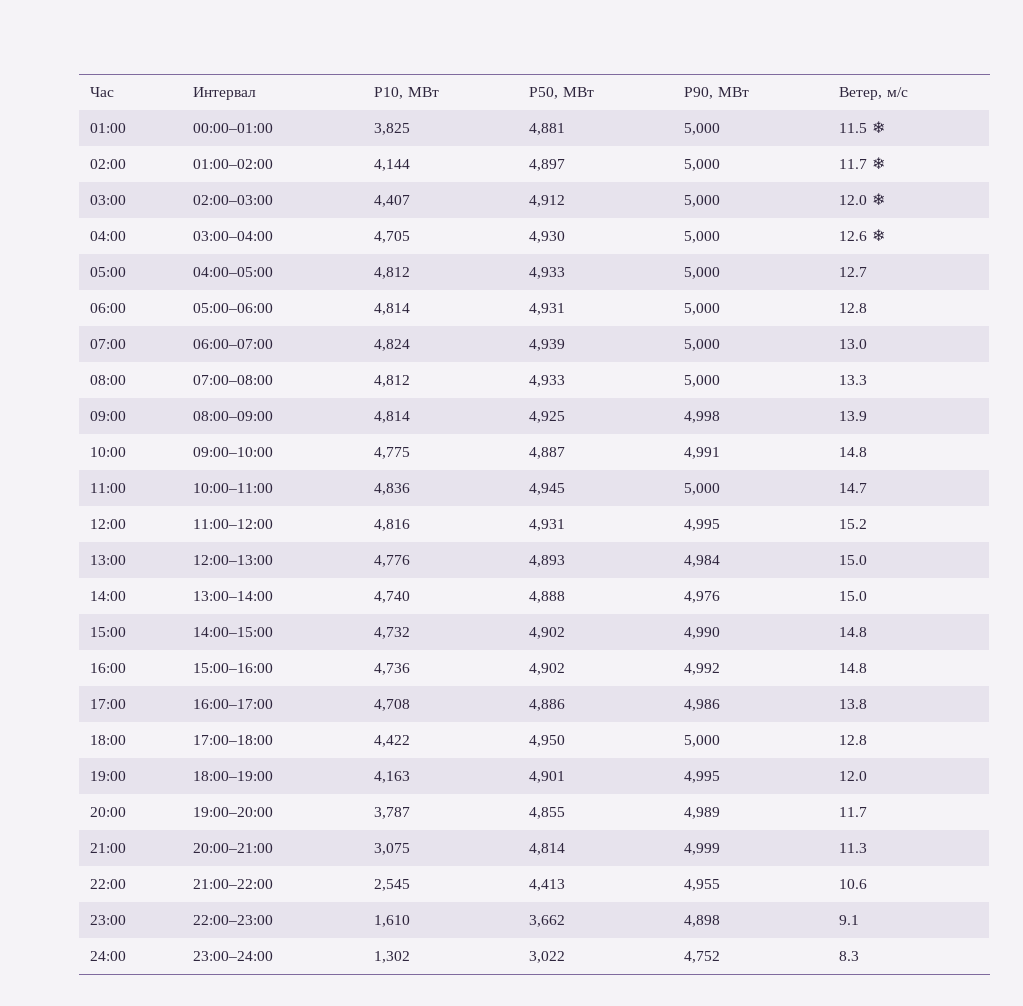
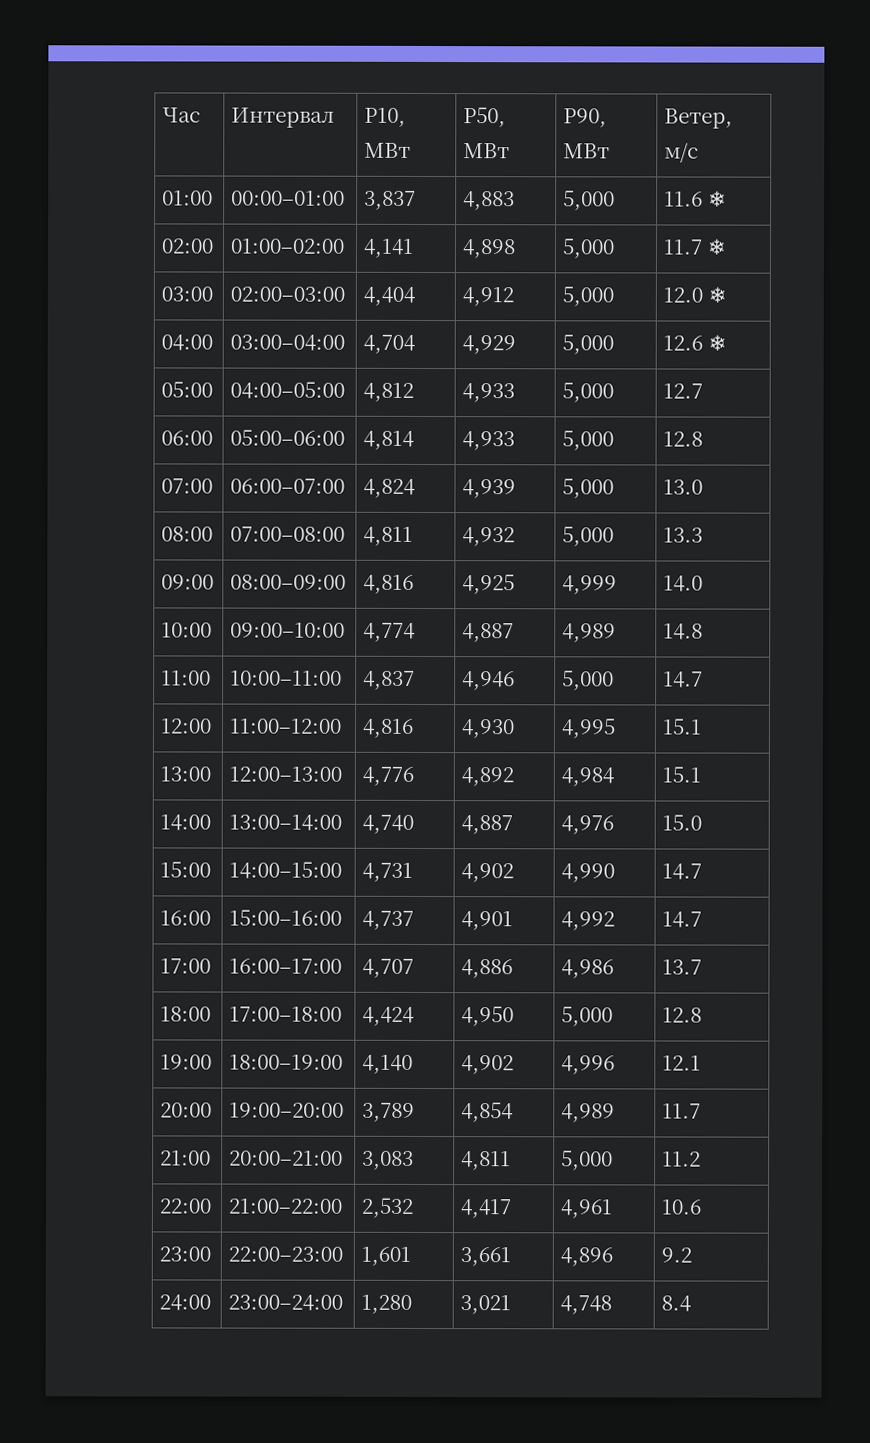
- 01:00 | 00:00–01:00 | 3,825 | 4,881 | 5,000 | 11.5 ❄
+ 01:00 | 00:00–01:00 | 3,837 | 4,883 | 5,000 | 11.6 ❄
- 02:00 | 01:00–02:00 | 4,144 | 4,897 | 5,000 | 11.7 ❄
+ 02:00 | 01:00–02:00 | 4,141 | 4,898 | 5,000 | 11.7 ❄
- 03:00 | 02:00–03:00 | 4,407 | 4,912 | 5,000 | 12.0 ❄
+ 03:00 | 02:00–03:00 | 4,404 | 4,912 | 5,000 | 12.0 ❄
- 04:00 | 03:00–04:00 | 4,705 | 4,930 | 5,000 | 12.6 ❄
+ 04:00 | 03:00–04:00 | 4,704 | 4,929 | 5,000 | 12.6 ❄
- 06:00 | 05:00–06:00 | 4,814 | 4,931 | 5,000 | 12.8
+ 06:00 | 05:00–06:00 | 4,814 | 4,933 | 5,000 | 12.8
- 08:00 | 07:00–08:00 | 4,812 | 4,933 | 5,000 | 13.3
+ 08:00 | 07:00–08:00 | 4,811 | 4,932 | 5,000 | 13.3
- 09:00 | 08:00–09:00 | 4,814 | 4,925 | 4,998 | 13.9
+ 09:00 | 08:00–09:00 | 4,816 | 4,925 | 4,999 | 14.0
- 10:00 | 09:00–10:00 | 4,775 | 4,887 | 4,991 | 14.8
+ 10:00 | 09:00–10:00 | 4,774 | 4,887 | 4,989 | 14.8
- 11:00 | 10:00–11:00 | 4,836 | 4,945 | 5,000 | 14.7
+ 11:00 | 10:00–11:00 | 4,837 | 4,946 | 5,000 | 14.7
- 12:00 | 11:00–12:00 | 4,816 | 4,931 | 4,995 | 15.2
+ 12:00 | 11:00–12:00 | 4,816 | 4,930 | 4,995 | 15.1
- 13:00 | 12:00–13:00 | 4,776 | 4,893 | 4,984 | 15.0
+ 13:00 | 12:00–13:00 | 4,776 | 4,892 | 4,984 | 15.1
- 14:00 | 13:00–14:00 | 4,740 | 4,888 | 4,976 | 15.0
+ 14:00 | 13:00–14:00 | 4,740 | 4,887 | 4,976 | 15.0
- 15:00 | 14:00–15:00 | 4,732 | 4,902 | 4,990 | 14.8
+ 15:00 | 14:00–15:00 | 4,731 | 4,902 | 4,990 | 14.7
- 16:00 | 15:00–16:00 | 4,736 | 4,902 | 4,992 | 14.8
+ 16:00 | 15:00–16:00 | 4,737 | 4,901 | 4,992 | 14.7
- 17:00 | 16:00–17:00 | 4,708 | 4,886 | 4,986 | 13.8
+ 17:00 | 16:00–17:00 | 4,707 | 4,886 | 4,986 | 13.7
- 18:00 | 17:00–18:00 | 4,422 | 4,950 | 5,000 | 12.8
+ 18:00 | 17:00–18:00 | 4,424 | 4,950 | 5,000 | 12.8
- 19:00 | 18:00–19:00 | 4,163 | 4,901 | 4,995 | 12.0
+ 19:00 | 18:00–19:00 | 4,140 | 4,902 | 4,996 | 12.1
- 20:00 | 19:00–20:00 | 3,787 | 4,855 | 4,989 | 11.7
+ 20:00 | 19:00–20:00 | 3,789 | 4,854 | 4,989 | 11.7
- 21:00 | 20:00–21:00 | 3,075 | 4,814 | 4,999 | 11.3
+ 21:00 | 20:00–21:00 | 3,083 | 4,811 | 5,000 | 11.2
- 22:00 | 21:00–22:00 | 2,545 | 4,413 | 4,955 | 10.6
+ 22:00 | 21:00–22:00 | 2,532 | 4,417 | 4,961 | 10.6
- 23:00 | 22:00–23:00 | 1,610 | 3,662 | 4,898 | 9.1
- 24:00 | 23:00–24:00 | 1,302 | 3,022 | 4,752 | 8.3
+ 23:00 | 22:00–23:00 | 1,601 | 3,661 | 4,896 | 9.2
+ 24:00 | 23:00–24:00 | 1,280 | 3,021 | 4,748 | 8.4

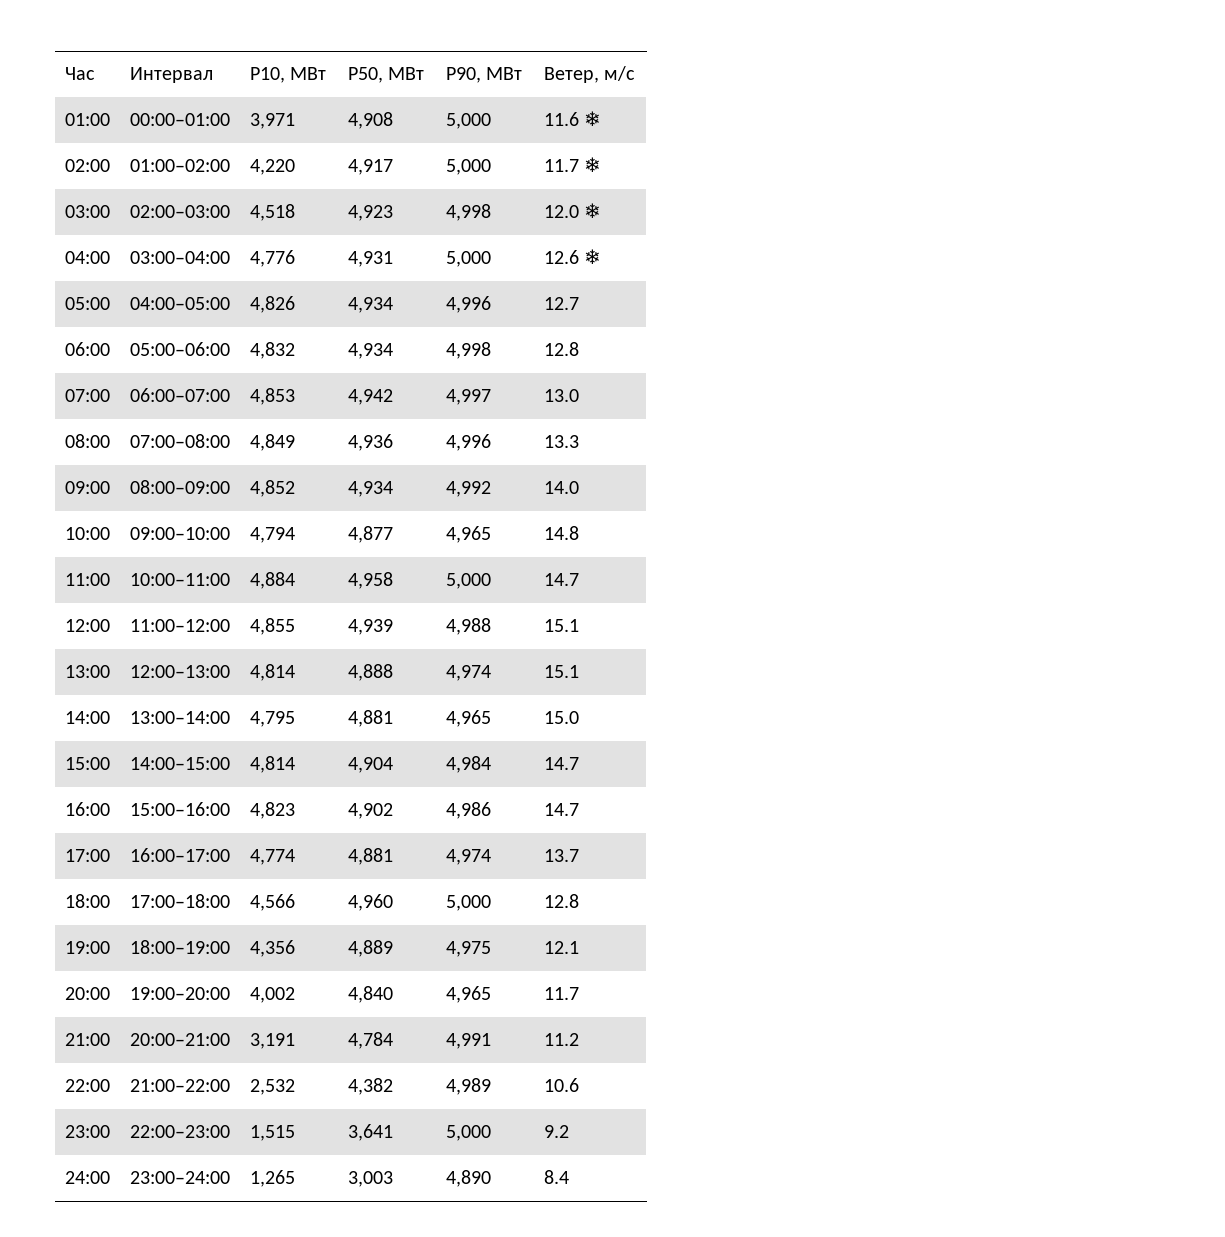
- 01:00 | 00:00–01:00 | 3,837 | 4,883 | 5,000 | 11.6 ❄
+ 01:00 | 00:00–01:00 | 3,971 | 4,908 | 5,000 | 11.6 ❄
- 02:00 | 01:00–02:00 | 4,141 | 4,898 | 5,000 | 11.7 ❄
+ 02:00 | 01:00–02:00 | 4,220 | 4,917 | 5,000 | 11.7 ❄
- 03:00 | 02:00–03:00 | 4,404 | 4,912 | 5,000 | 12.0 ❄
+ 03:00 | 02:00–03:00 | 4,518 | 4,923 | 4,998 | 12.0 ❄
- 04:00 | 03:00–04:00 | 4,704 | 4,929 | 5,000 | 12.6 ❄
+ 04:00 | 03:00–04:00 | 4,776 | 4,931 | 5,000 | 12.6 ❄
- 05:00 | 04:00–05:00 | 4,812 | 4,933 | 5,000 | 12.7
+ 05:00 | 04:00–05:00 | 4,826 | 4,934 | 4,996 | 12.7
- 06:00 | 05:00–06:00 | 4,814 | 4,933 | 5,000 | 12.8
+ 06:00 | 05:00–06:00 | 4,832 | 4,934 | 4,998 | 12.8
- 07:00 | 06:00–07:00 | 4,824 | 4,939 | 5,000 | 13.0
+ 07:00 | 06:00–07:00 | 4,853 | 4,942 | 4,997 | 13.0
- 08:00 | 07:00–08:00 | 4,811 | 4,932 | 5,000 | 13.3
+ 08:00 | 07:00–08:00 | 4,849 | 4,936 | 4,996 | 13.3
- 09:00 | 08:00–09:00 | 4,816 | 4,925 | 4,999 | 14.0
+ 09:00 | 08:00–09:00 | 4,852 | 4,934 | 4,992 | 14.0
- 10:00 | 09:00–10:00 | 4,774 | 4,887 | 4,989 | 14.8
+ 10:00 | 09:00–10:00 | 4,794 | 4,877 | 4,965 | 14.8
- 11:00 | 10:00–11:00 | 4,837 | 4,946 | 5,000 | 14.7
+ 11:00 | 10:00–11:00 | 4,884 | 4,958 | 5,000 | 14.7
- 12:00 | 11:00–12:00 | 4,816 | 4,930 | 4,995 | 15.1
+ 12:00 | 11:00–12:00 | 4,855 | 4,939 | 4,988 | 15.1
- 13:00 | 12:00–13:00 | 4,776 | 4,892 | 4,984 | 15.1
+ 13:00 | 12:00–13:00 | 4,814 | 4,888 | 4,974 | 15.1
- 14:00 | 13:00–14:00 | 4,740 | 4,887 | 4,976 | 15.0
+ 14:00 | 13:00–14:00 | 4,795 | 4,881 | 4,965 | 15.0
- 15:00 | 14:00–15:00 | 4,731 | 4,902 | 4,990 | 14.7
+ 15:00 | 14:00–15:00 | 4,814 | 4,904 | 4,984 | 14.7
- 16:00 | 15:00–16:00 | 4,737 | 4,901 | 4,992 | 14.7
+ 16:00 | 15:00–16:00 | 4,823 | 4,902 | 4,986 | 14.7
- 17:00 | 16:00–17:00 | 4,707 | 4,886 | 4,986 | 13.7
+ 17:00 | 16:00–17:00 | 4,774 | 4,881 | 4,974 | 13.7
- 18:00 | 17:00–18:00 | 4,424 | 4,950 | 5,000 | 12.8
+ 18:00 | 17:00–18:00 | 4,566 | 4,960 | 5,000 | 12.8
- 19:00 | 18:00–19:00 | 4,140 | 4,902 | 4,996 | 12.1
+ 19:00 | 18:00–19:00 | 4,356 | 4,889 | 4,975 | 12.1
- 20:00 | 19:00–20:00 | 3,789 | 4,854 | 4,989 | 11.7
+ 20:00 | 19:00–20:00 | 4,002 | 4,840 | 4,965 | 11.7
- 21:00 | 20:00–21:00 | 3,083 | 4,811 | 5,000 | 11.2
+ 21:00 | 20:00–21:00 | 3,191 | 4,784 | 4,991 | 11.2
- 22:00 | 21:00–22:00 | 2,532 | 4,417 | 4,961 | 10.6
+ 22:00 | 21:00–22:00 | 2,532 | 4,382 | 4,989 | 10.6
- 23:00 | 22:00–23:00 | 1,601 | 3,661 | 4,896 | 9.2
+ 23:00 | 22:00–23:00 | 1,515 | 3,641 | 5,000 | 9.2
- 24:00 | 23:00–24:00 | 1,280 | 3,021 | 4,748 | 8.4
+ 24:00 | 23:00–24:00 | 1,265 | 3,003 | 4,890 | 8.4

